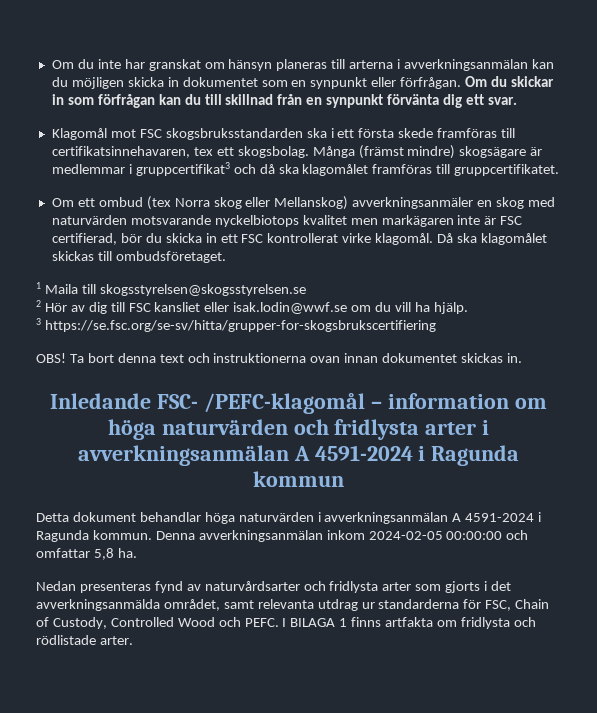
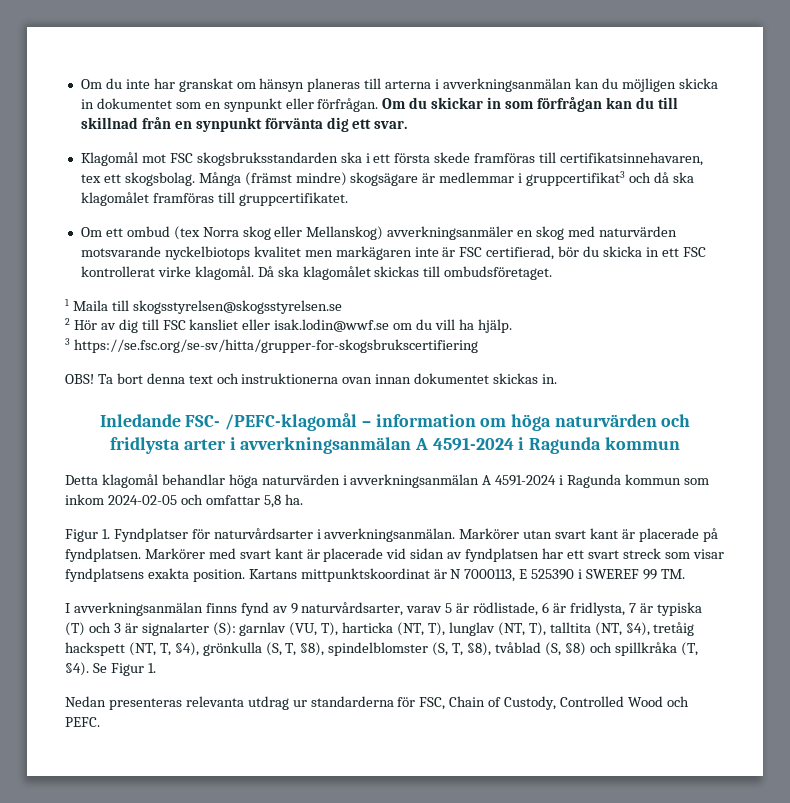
- Detta dokument behandlar höga naturvärden i avverkningsanmälan A 4591-2024 i Ragunda kommun. Denna avverkningsanmälan inkom 2024-02-05 00:00:00 och omfattar 5,8 ha.
+ Detta klagomål behandlar höga naturvärden i avverkningsanmälan A 4591-2024 i Ragunda kommun som inkom 2024-02-05 och omfattar 5,8 ha.
- Nedan presenteras fynd av naturvårdsarter och fridlysta arter som gjorts i det avverkningsanmälda området, samt relevanta utdrag ur standarderna för FSC, Chain of Custody, Controlled Wood och PEFC. I BILAGA 1 finns artfakta om fridlysta och rödlistade arter.
+ Figur 1. Fyndplatser för naturvårdsarter i avverkningsanmälan. Markörer utan svart kant är placerade på fyndplatsen. Markörer med svart kant är placerade vid sidan av fyndplatsen har ett svart streck som visar fyndplatsens exakta position. Kartans mittpunktskoordinat är N 7000113, E 525390 i SWEREF 99 TM.
+ I avverkningsanmälan finns fynd av 9 naturvårdsarter, varav 5 är rödlistade, 6 är fridlysta, 7 är typiska (T) och 3 är signalarter (S): garnlav (VU, T), harticka (NT, T), lunglav (NT, T), talltita (NT, §4), tretåig hackspett (NT, T, §4), grönkulla (S, T, §8), spindelblomster (S, T, §8), tvåblad (S, §8) och spillkråka (T, §4). Se Figur 1.
+ Nedan presenteras relevanta utdrag ur standarderna för FSC, Chain of Custody, Controlled Wood och PEFC.

